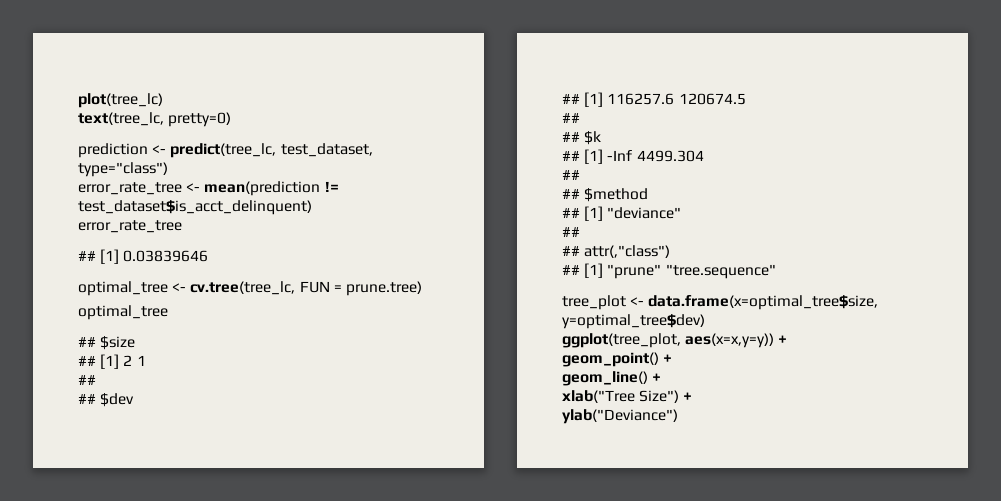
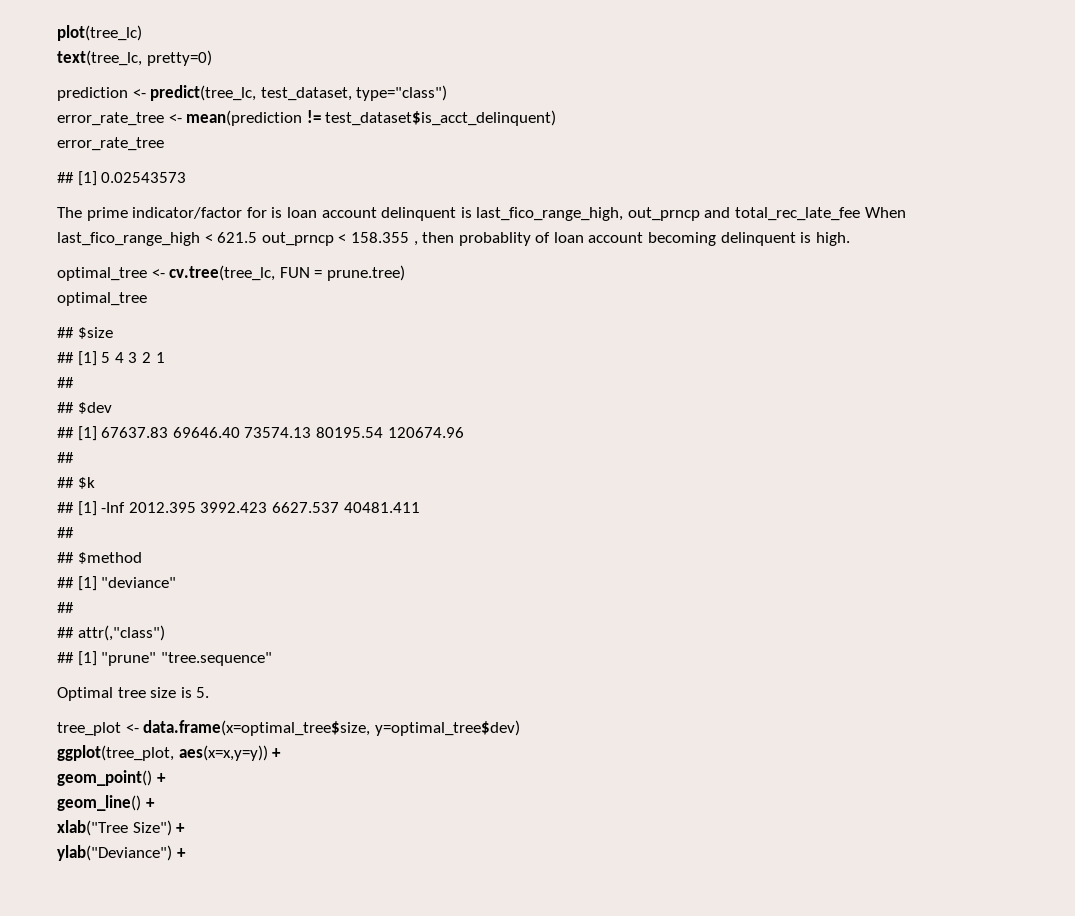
- ## [1] 0.03839646
+ ## [1] 0.02543573
+ The prime indicator/factor for is loan account delinquent is last_fico_range_high, out_prncp and total_rec_late_fee When last_fico_range_high < 621.5 out_prncp < 158.355 , then probablity of loan account becoming delinquent is high.
- ## [1] 2 1
+ ## [1] 5 4 3 2 1
- ## [1] 116257.6 120674.5
+ ## [1] 67637.83 69646.40 73574.13 80195.54 120674.96
- ## [1] -Inf 4499.304
+ ## [1] -Inf 2012.395 3992.423 6627.537 40481.411
+ Optimal tree size is 5.
- ylab("Deviance")
+ ylab("Deviance") +

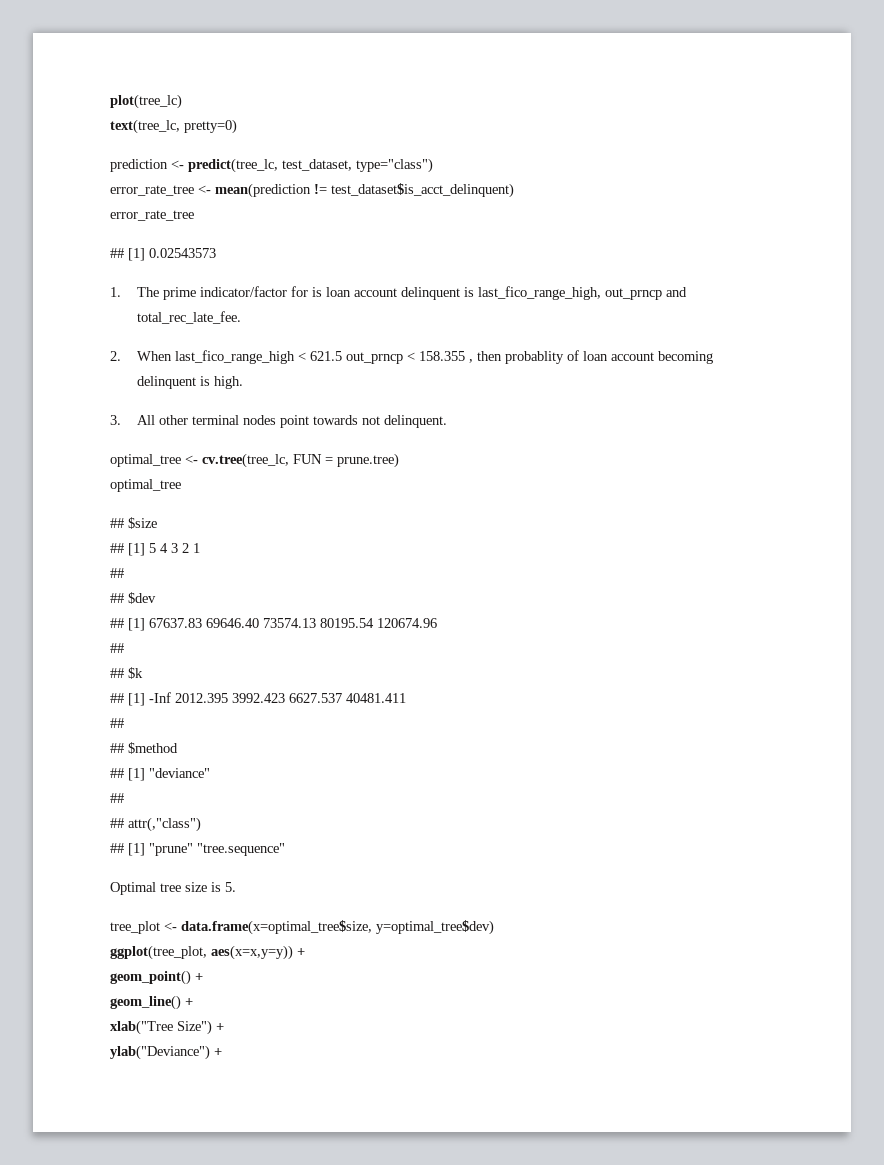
- The prime indicator/factor for is loan account delinquent is last_fico_range_high, out_prncp and total_rec_late_fee When last_fico_range_high < 621.5 out_prncp < 158.355 , then probablity of loan account becoming delinquent is high.
+ 1. The prime indicator/factor for is loan account delinquent is last_fico_range_high, out_prncp and total_rec_late_fee.
+ 2. When last_fico_range_high < 621.5 out_prncp < 158.355 , then probablity of loan account becoming delinquent is high.
+ 3. All other terminal nodes point towards not delinquent.

